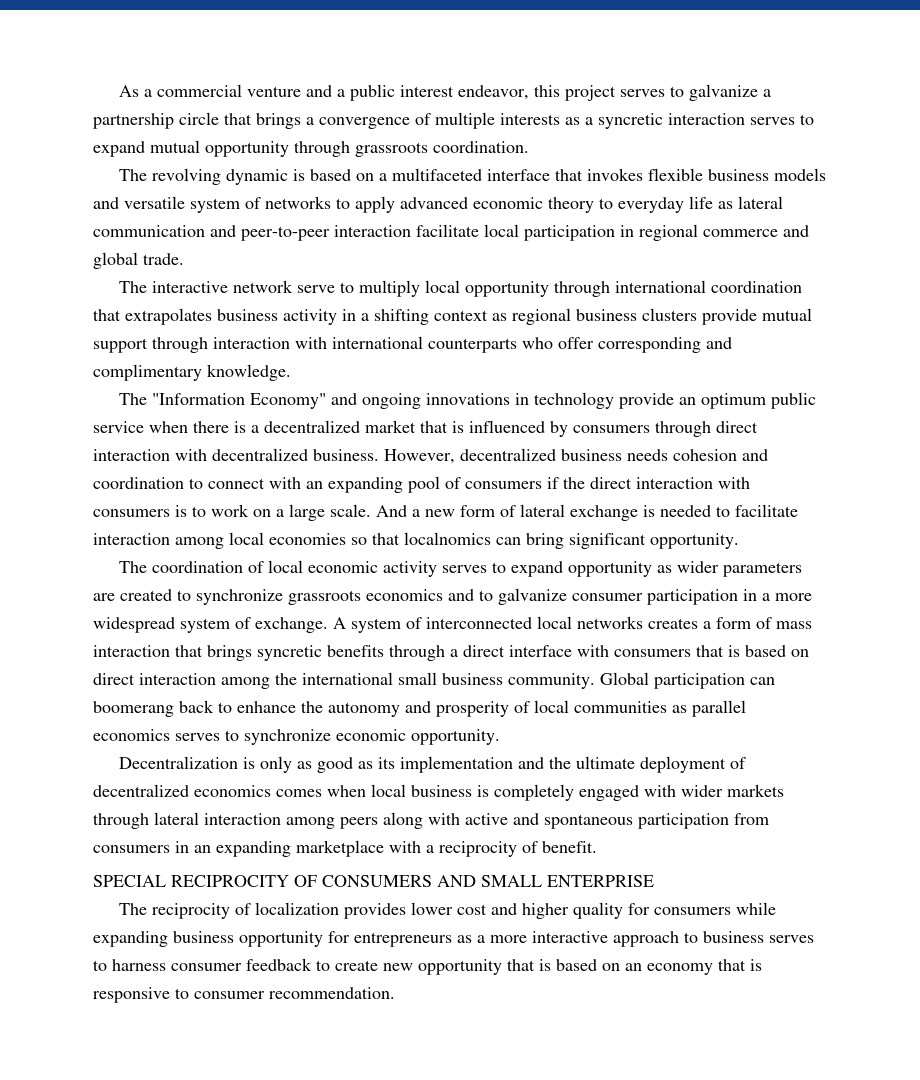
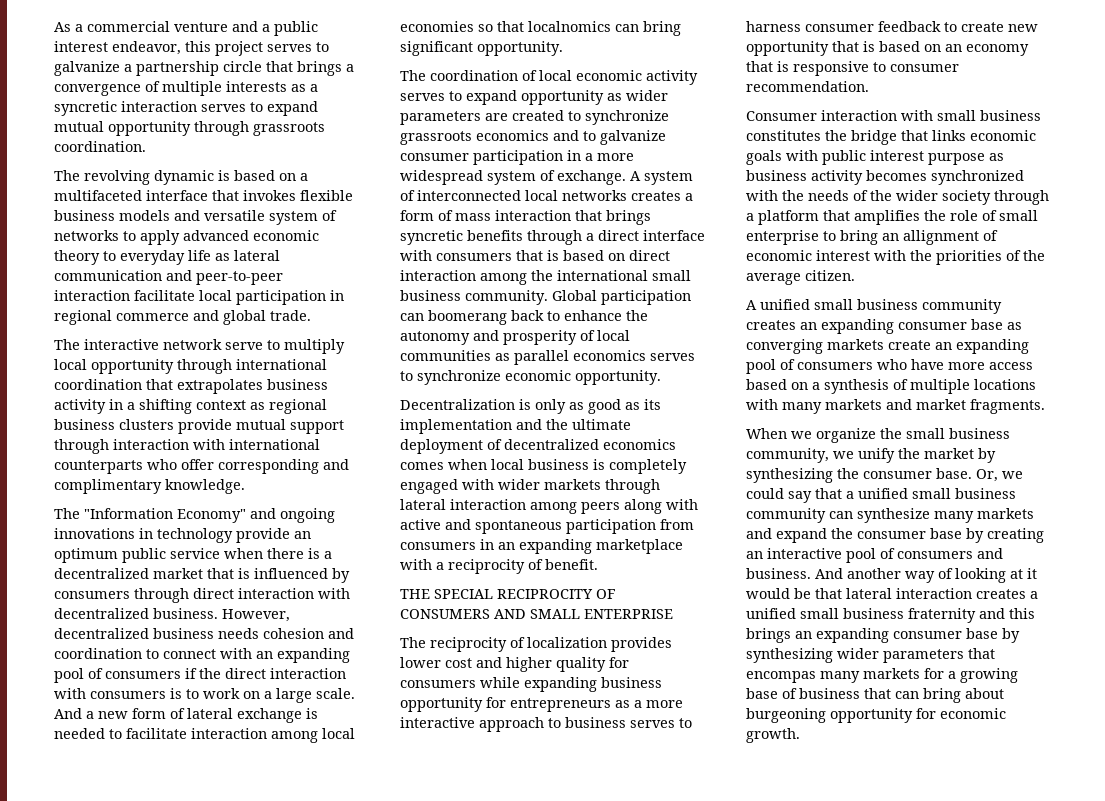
- SPECIAL RECIPROCITY OF CONSUMERS AND SMALL ENTERPRISE
+ THE SPECIAL RECIPROCITY OF CONSUMERS AND SMALL ENTERPRISE
+ Consumer interaction with small business constitutes the bridge that links economic goals with public interest purpose as business activity becomes synchronized with the needs of the wider society through a platform that amplifies the role of small enterprise to bring an allignment of economic interest with the priorities of the average citizen.
+ A unified small business community creates an expanding consumer base as converging markets create an expanding pool of consumers who have more access based on a synthesis of multiple locations with many markets and market fragments.
+ When we organize the small business community, we unify the market by synthesizing the consumer base. Or, we could say that a unified small business community can synthesize many markets and expand the consumer base by creating an interactive pool of consumers and business. And another way of looking at it would be that lateral interaction creates a unified small business fraternity and this brings an expanding consumer base by synthesizing wider parameters that encompas many markets for a growing base of business that can bring about burgeoning opportunity for economic growth.

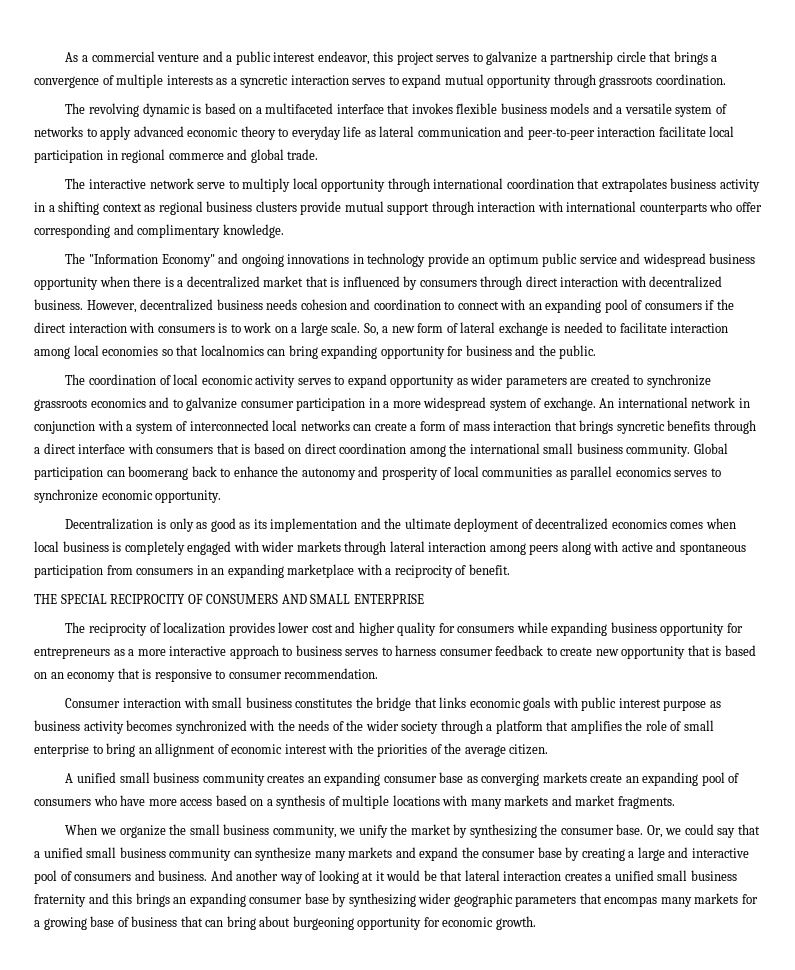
- The revolving dynamic is based on a multifaceted interface that invokes flexible business models and versatile system of networks to apply advanced economic theory to everyday life as lateral communication and peer-to-peer interaction facilitate local participation in regional commerce and global trade.
+ The revolving dynamic is based on a multifaceted interface that invokes flexible business models and a versatile system of networks to apply advanced economic theory to everyday life as lateral communication and peer-to-peer interaction facilitate local participation in regional commerce and global trade.
- The "Information Economy" and ongoing innovations in technology provide an optimum public service when there is a decentralized market that is influenced by consumers through direct interaction with decentralized business.
+ The "Information Economy" and ongoing innovations in technology provide an optimum public service and widespread business opportunity when there is a decentralized market that is influenced by consumers through direct interaction with decentralized business.
- And a new form of lateral exchange is needed to facilitate interaction among local economies so that localnomics can bring significant opportunity.
+ So, a new form of lateral exchange is needed to facilitate interaction among local economies so that localnomics can bring expanding opportunity for business and the public.
- A system of interconnected local networks creates a form of mass interaction that brings syncretic benefits through a direct interface with consumers that is based on direct interaction among the international small business community.
+ An international network in conjunction with a system of interconnected local networks can create a form of mass interaction that brings syncretic benefits through a direct interface with consumers that is based on direct coordination among the international small business community.
- Or, we could say that a unified small business community can synthesize many markets and expand the consumer base by creating an interactive pool of consumers and business.
+ Or, we could say that a unified small business community can synthesize many markets and expand the consumer base by creating a large and interactive pool of consumers and business.
- And another way of looking at it would be that lateral interaction creates a unified small business fraternity and this brings an expanding consumer base by synthesizing wider parameters that encompas many markets for a growing base of business that can bring about burgeoning opportunity for economic growth.
+ And another way of looking at it would be that lateral interaction creates a unified small business fraternity and this brings an expanding consumer base by synthesizing wider geographic parameters that encompas many markets for a growing base of business that can bring about burgeoning opportunity for economic growth.

